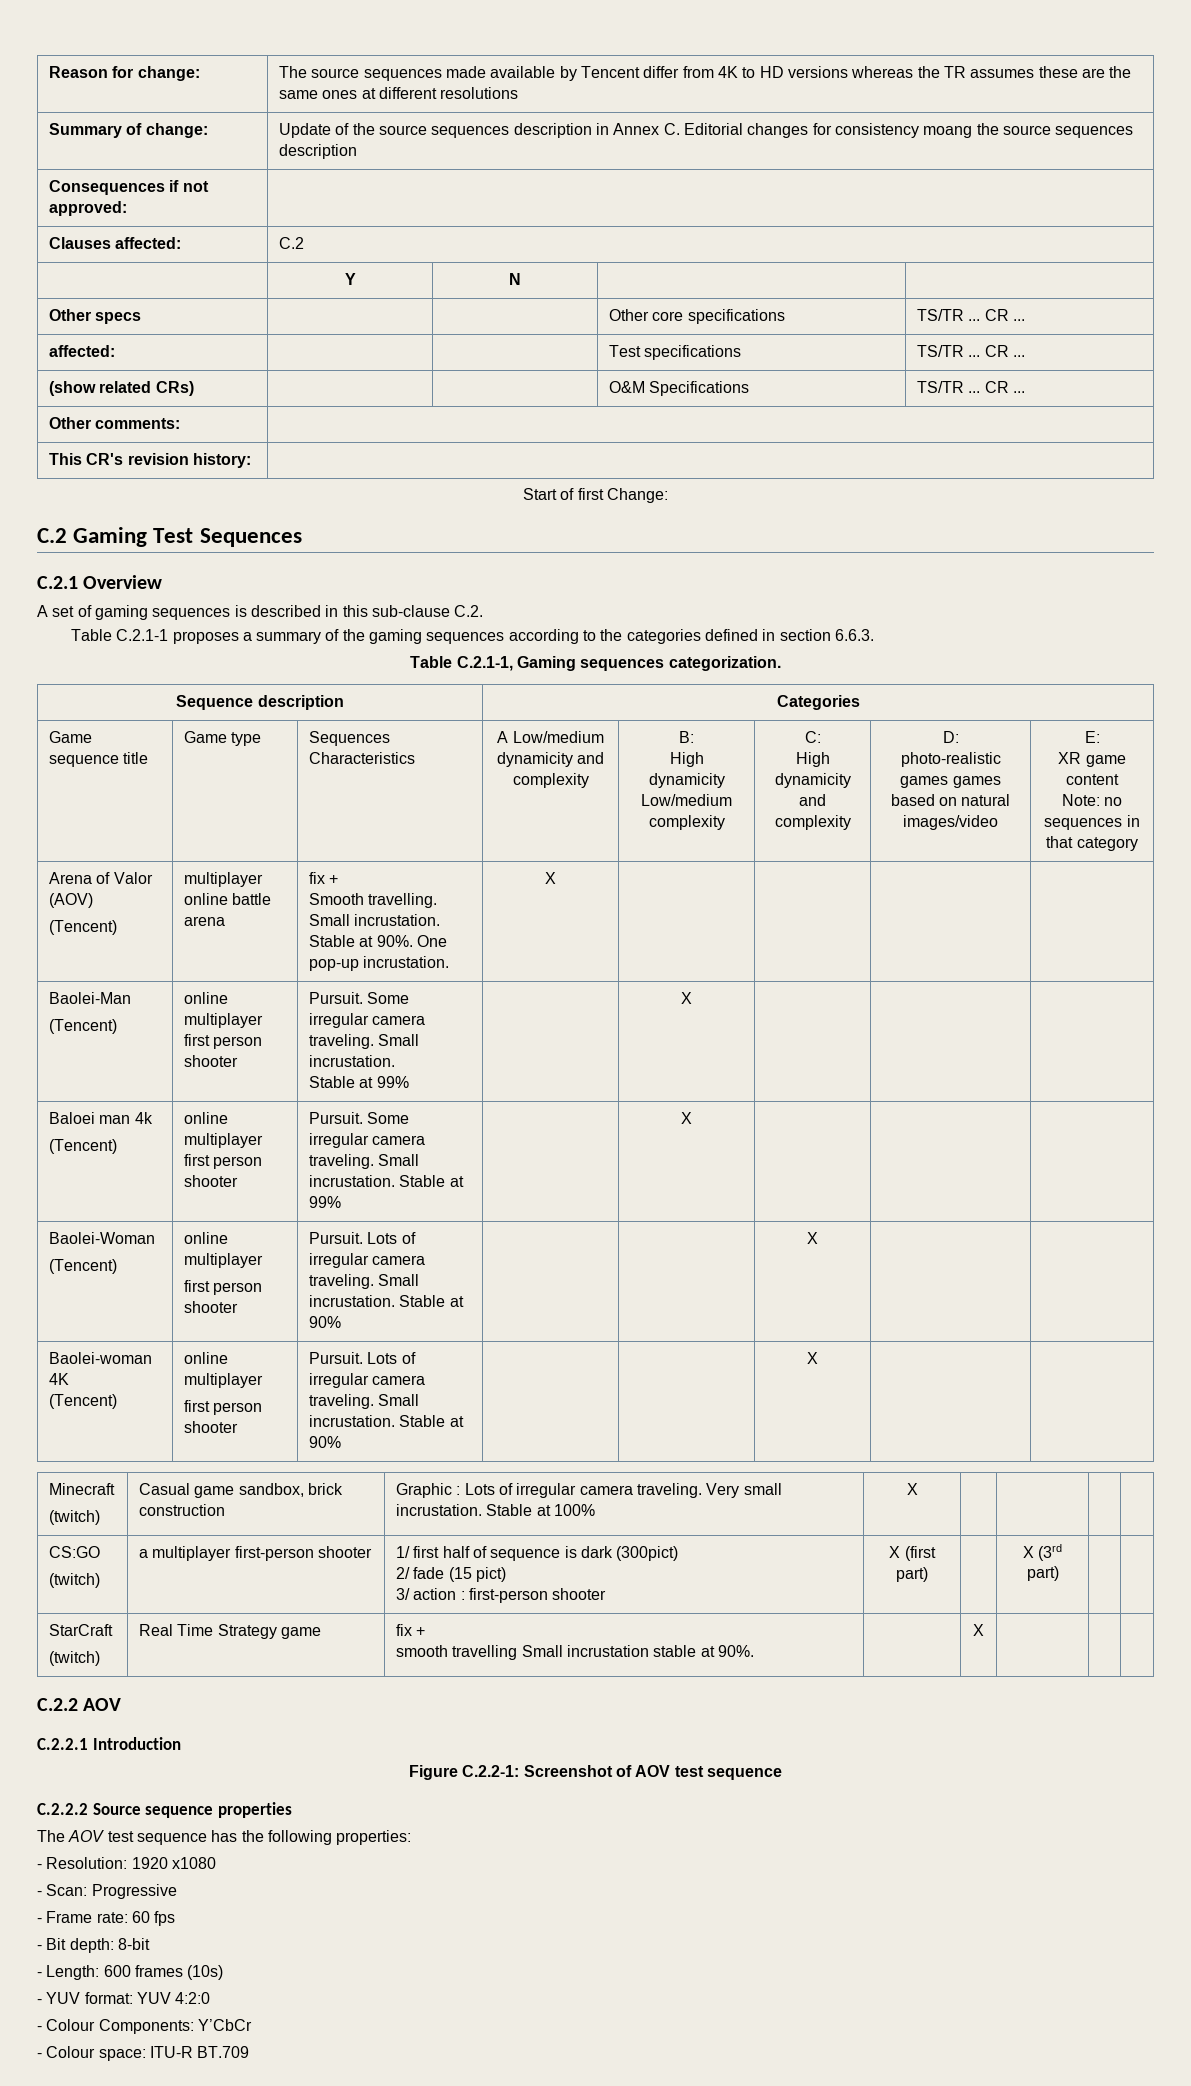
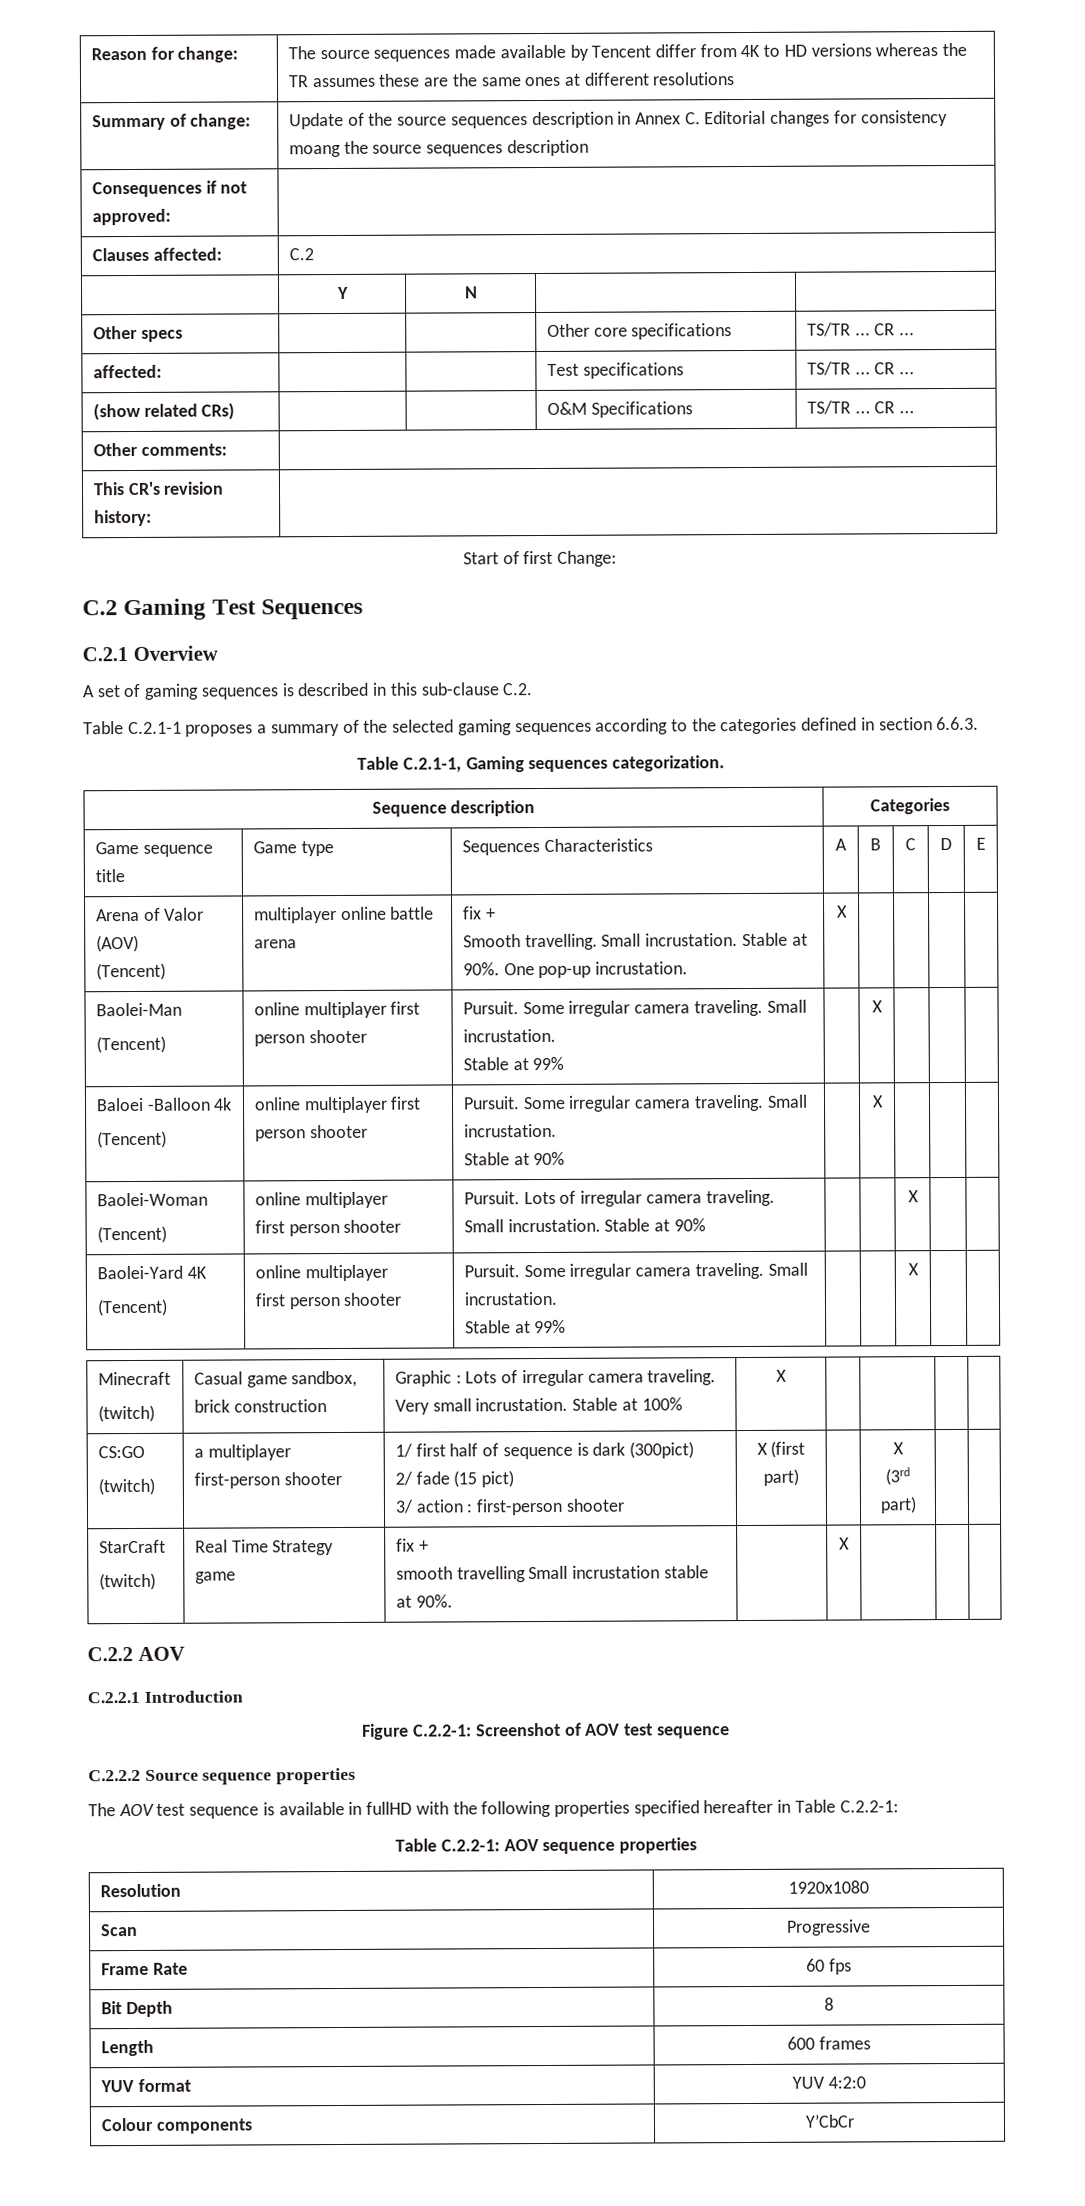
- Table C.2.1-1 proposes a summary of the gaming sequences according to the categories defined in section 6.6.3.
+ Table C.2.1-1 proposes a summary of the selected gaming sequences according to the categories defined in section 6.6.3.
- Game sequence title | Game type | Sequences Characteristics | A Low/medium dynamicity and complexity | B:
- High dynamicity Low/medium complexity | C:
- High dynamicity and complexity | D:
- photo-realistic games games based on natural images/video | E:
- XR game content
- Note: no sequences in that category
+ Game sequence title | Game type | Sequences Characteristics | A | B | C | D | E
- Baloei man 4k
- (Tencent) | online multiplayer first person shooter | Pursuit. Some irregular camera traveling. Small incrustation. Stable at 99% | | X | | |
+ Baloei -Balloon 4k
+ (Tencent) | online multiplayer first person shooter | Pursuit. Some irregular camera traveling. Small incrustation.
+ Stable at 90% | | X | | |
- Baolei-woman 4K
+ Baolei-Yard 4K
  (Tencent) | online multiplayer
- first person shooter | Pursuit. Lots of irregular camera traveling. Small incrustation. Stable at 90% | | | X | |
+ first person shooter | Pursuit. Some irregular camera traveling. Small incrustation.
+ Stable at 99% | | | X | |
  CS:GO
  (twitch) | a multiplayer first-person shooter | 1/ first half of sequence is dark (300pict)
  2/ fade (15 pict)
- 3/ action : first-person shooter | X (first part) | | X (3rd part) | |
+ 3/ action : first-person shooter | X (first part) | | X
+ (3rd part) | |
- The AOV test sequence has the following properties:
- - Resolution: 1920 x1080
- - Scan: Progressive
- - Frame rate: 60 fps
- - Bit depth: 8-bit
- - Length: 600 frames (10s)
- - YUV format: YUV 4:2:0
- - Colour Components: Y’CbCr
- - Colour space: ITU-R BT.709
+ The AOV test sequence is available in fullHD with the following properties specified hereafter in Table C.2.2-1:
+ Table C.2.2-1: AOV sequence properties
+ Resolution | 1920x1080
+ Scan | Progressive
+ Frame Rate | 60 fps
+ Bit Depth | 8
+ Length | 600 frames
+ YUV format | YUV 4:2:0
+ Colour components | Y’CbCr

